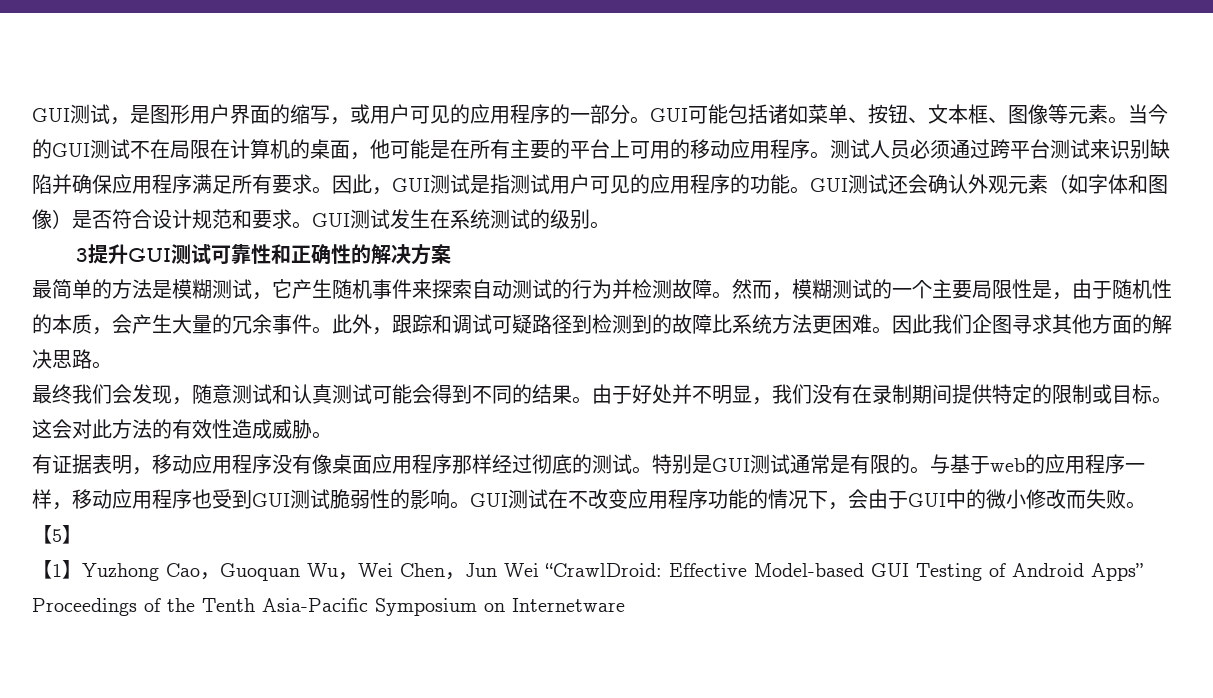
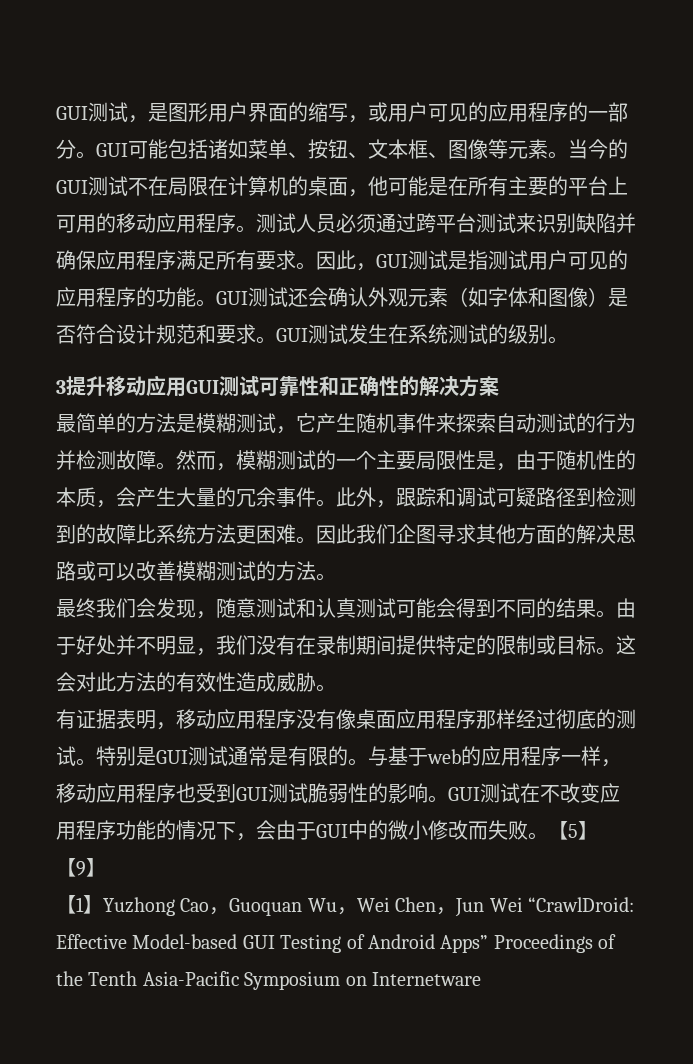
- 3提升GUI测试可靠性和正确性的解决方案
+ 3提升移动应用GUI测试可靠性和正确性的解决方案
- 因此我们企图寻求其他方面的解决思路。
+ 因此我们企图寻求其他方面的解决思路或可以改善模糊测试的方法。
- 【5】
+ 【5】【9】

